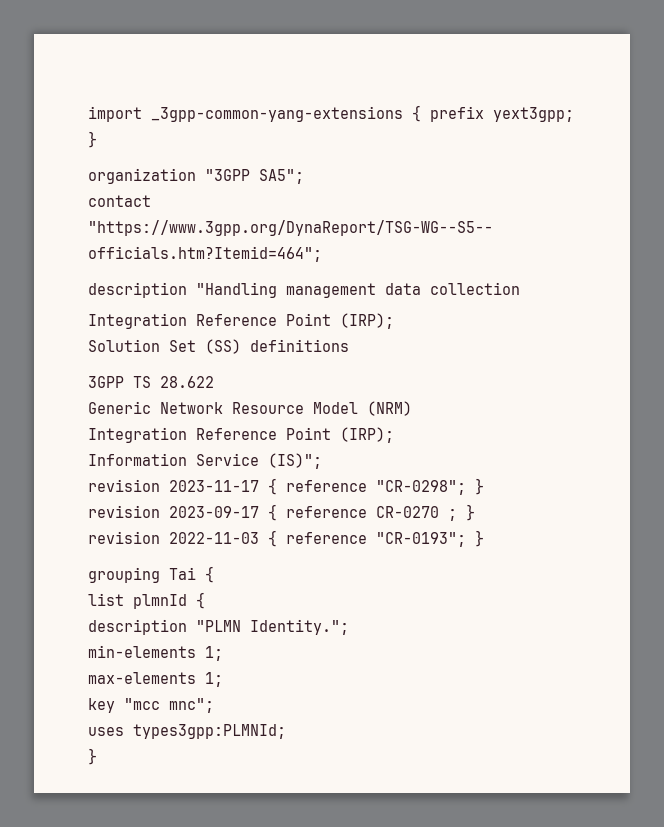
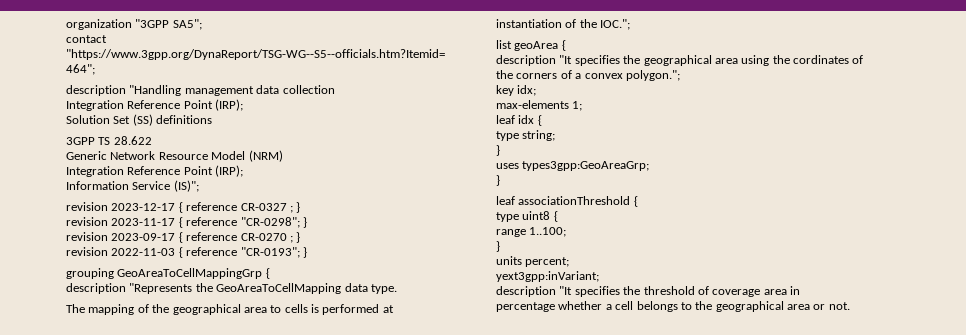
- import _3gpp-common-yang-extensions { prefix yext3gpp; }
+ revision 2023-12-17 { reference CR-0327 ; }
- grouping Tai {
- list plmnId {
- description "PLMN Identity.";
- min-elements 1;
+ grouping GeoAreaToCellMappingGrp {
+ description "Represents the GeoAreaToCellMapping data type.
+ The mapping of the geographical area to cells is performed at
+ instantiation of the IOC.";
+ list geoArea {
+ description "It specifies the geographical area using the cordinates of
+ the corners of a convex polygon.";
+ key idx;
  max-elements 1;
- key "mcc mnc";
+ leaf idx {
+ type string;
+ }
- uses types3gpp:PLMNId;
+ uses types3gpp:GeoAreaGrp;
  }
+ leaf associationThreshold {
+ type uint8 {
+ range 1..100;
+ }
+ units percent;
+ yext3gpp:inVariant;
+ description "It specifies the threshold of coverage area in
+ percentage whether a cell belongs to the geographical area or not.

